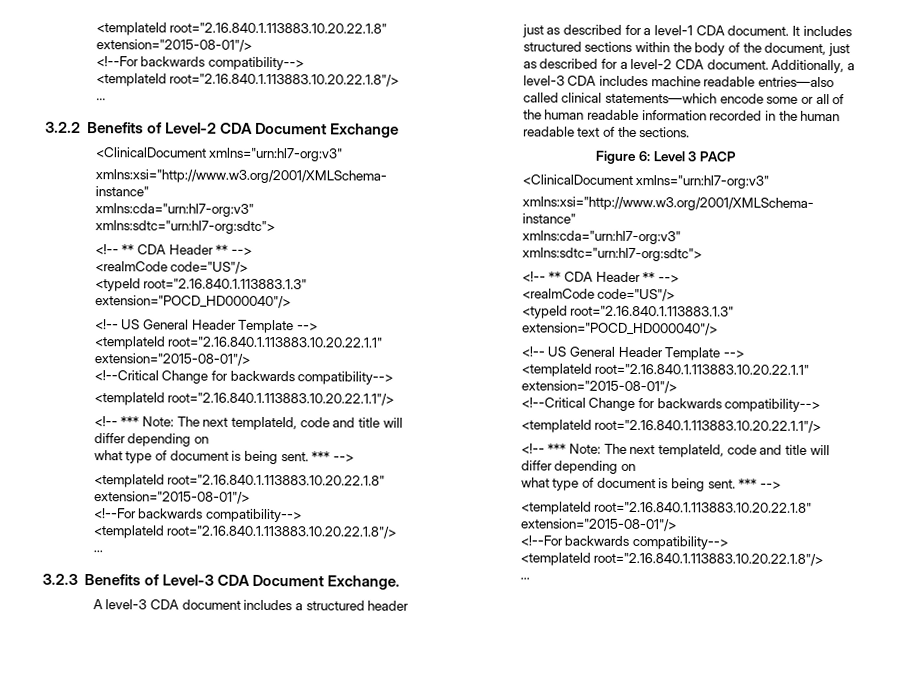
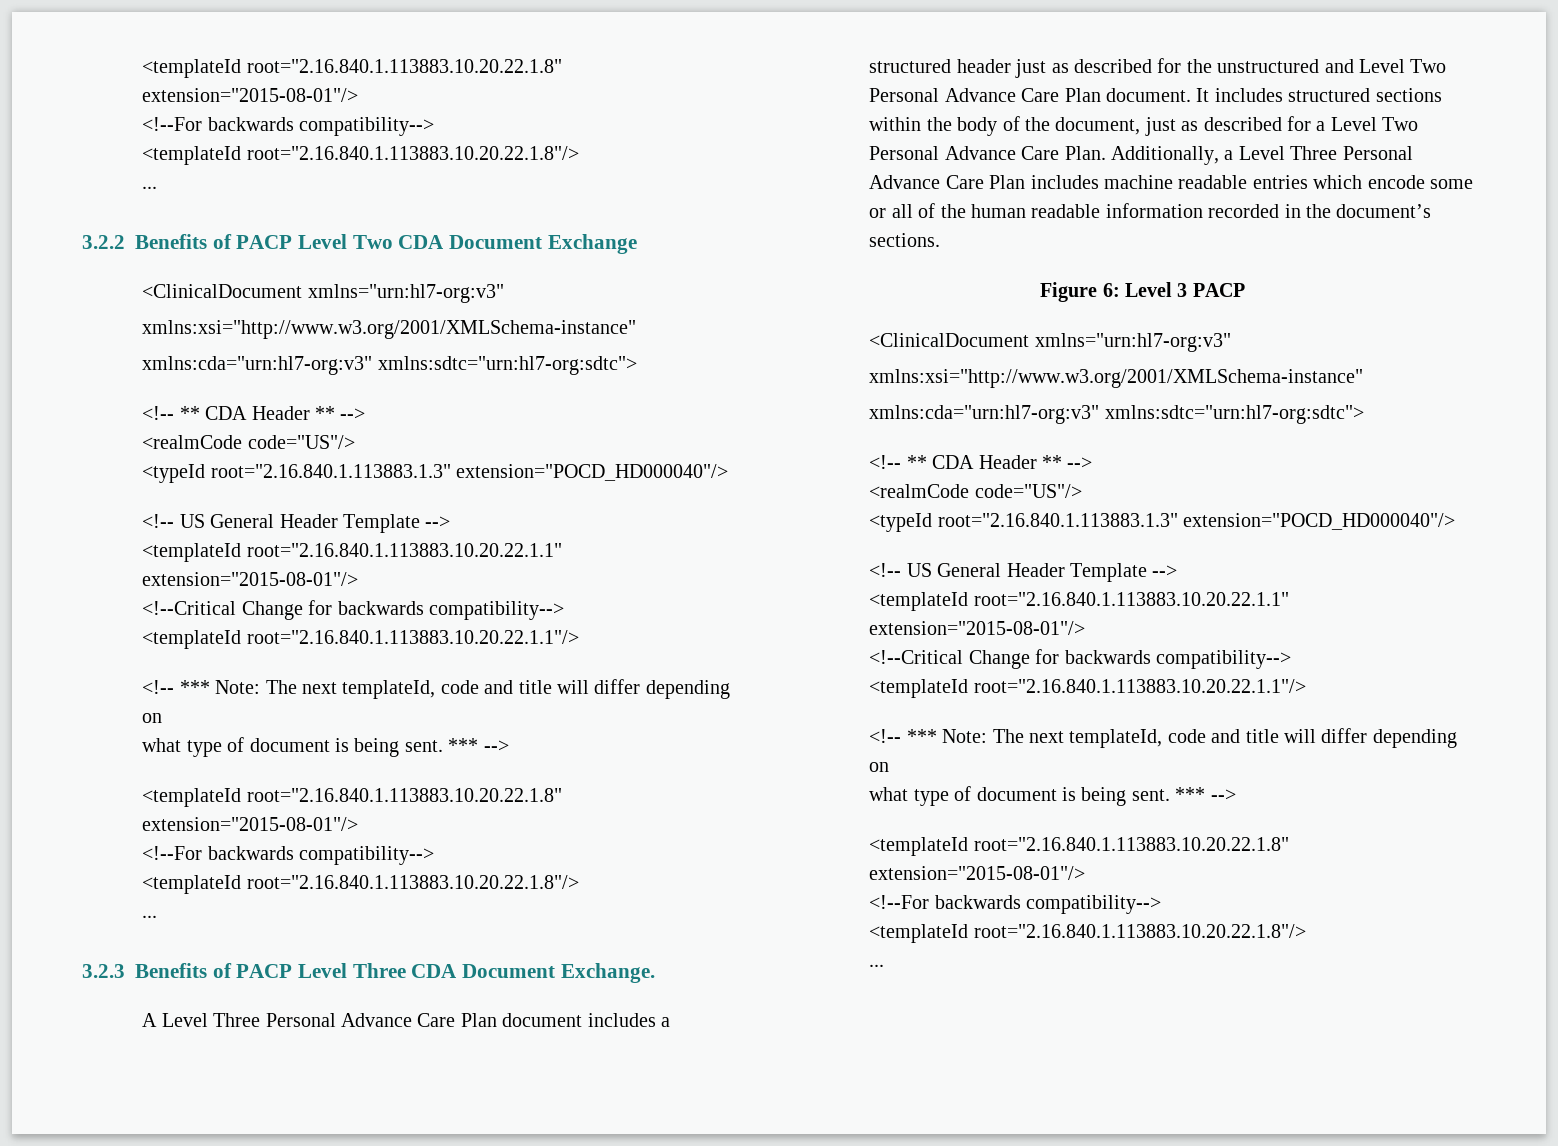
- 3.2.2 Benefits of Level-2 CDA Document Exchange
+ 3.2.2 Benefits of PACP Level Two CDA Document Exchange
- 3.2.3 Benefits of Level-3 CDA Document Exchange.
+ 3.2.3 Benefits of PACP Level Three CDA Document Exchange.
- A level-3 CDA document includes a structured header just as described for a level-1 CDA document.
+ A Level Three Personal Advance Care Plan document includes a structured header just as described for the unstructured and Level Two Personal Advance Care Plan document.
- It includes structured sections within the body of the document, just as described for a level-2 CDA document. Additionally, a level-3 CDA includes machine readable entries—also called clinical statements—which encode some or all of the human readable information recorded in the human readable text of the sections.
+ It includes structured sections within the body of the document, just as described for a Level Two Personal Advance Care Plan. Additionally, a Level Three Personal Advance Care Plan includes machine readable entries which encode some or all of the human readable information recorded in the document’s sections.

